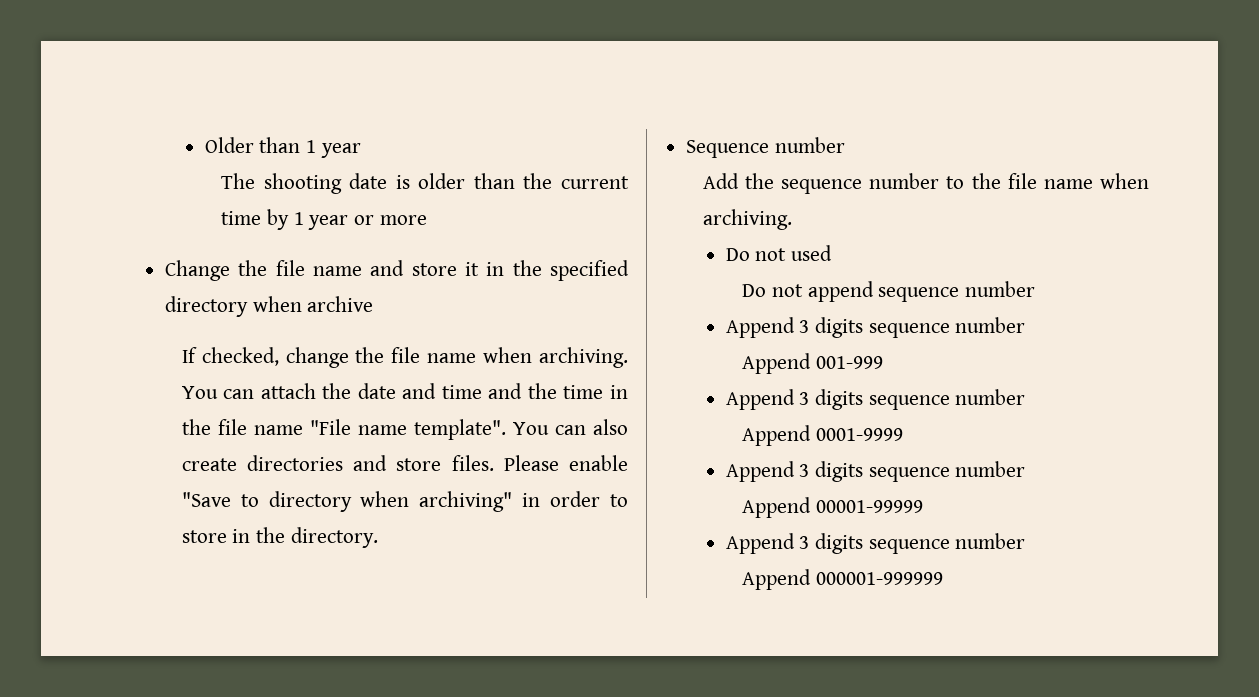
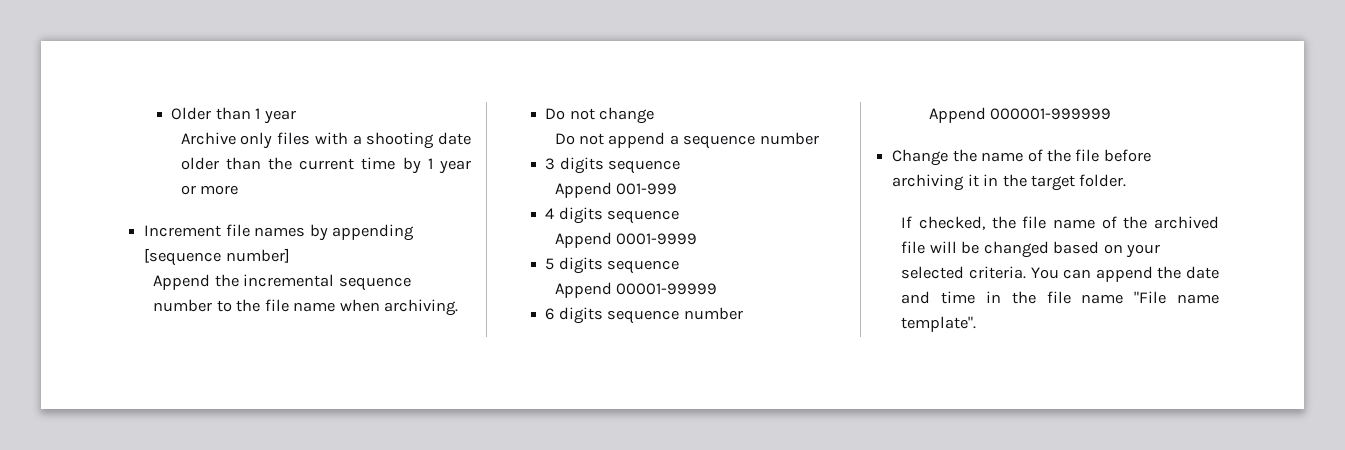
- The shooting date is older than the current time by 1 year or more
+ Archive only files with a shooting date older than the current time by 1 year or more
- Change the file name and store it in the specified directory when archive
- If checked, change the file name when archiving. You can attach the date and time and the time in the file name "File name template". You can also create directories and store files. Please enable "Save to directory when archiving" in order to store in the directory.
- Sequence number
- Add the sequence number to the file name when archiving.
+ Increment file names by appending [sequence number]
+ Append the incremental sequence number to the file name when archiving.
- Do not used
+ Do not change
- Do not append sequence number
- Append 3 digits sequence number
+ Do not append a sequence number
+ 3 digits sequence
  Append 001-999
- Append 3 digits sequence number
+ 4 digits sequence
  Append 0001-9999
- Append 3 digits sequence number
+ 5 digits sequence
  Append 00001-99999
- Append 3 digits sequence number
+ 6 digits sequence number
+ Change the name of the file before archiving it in the target folder.
+ If checked, the file name of the archived file will be changed based on your selected criteria. You can append the date and time in the file name "File name template".

